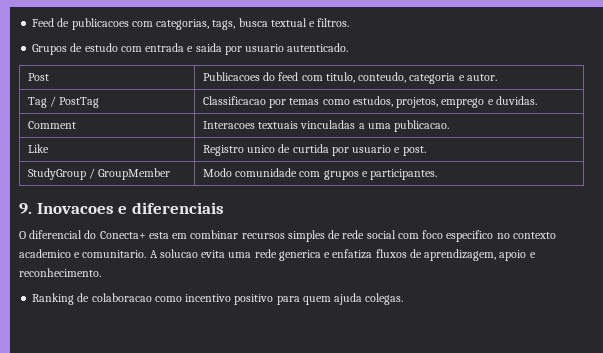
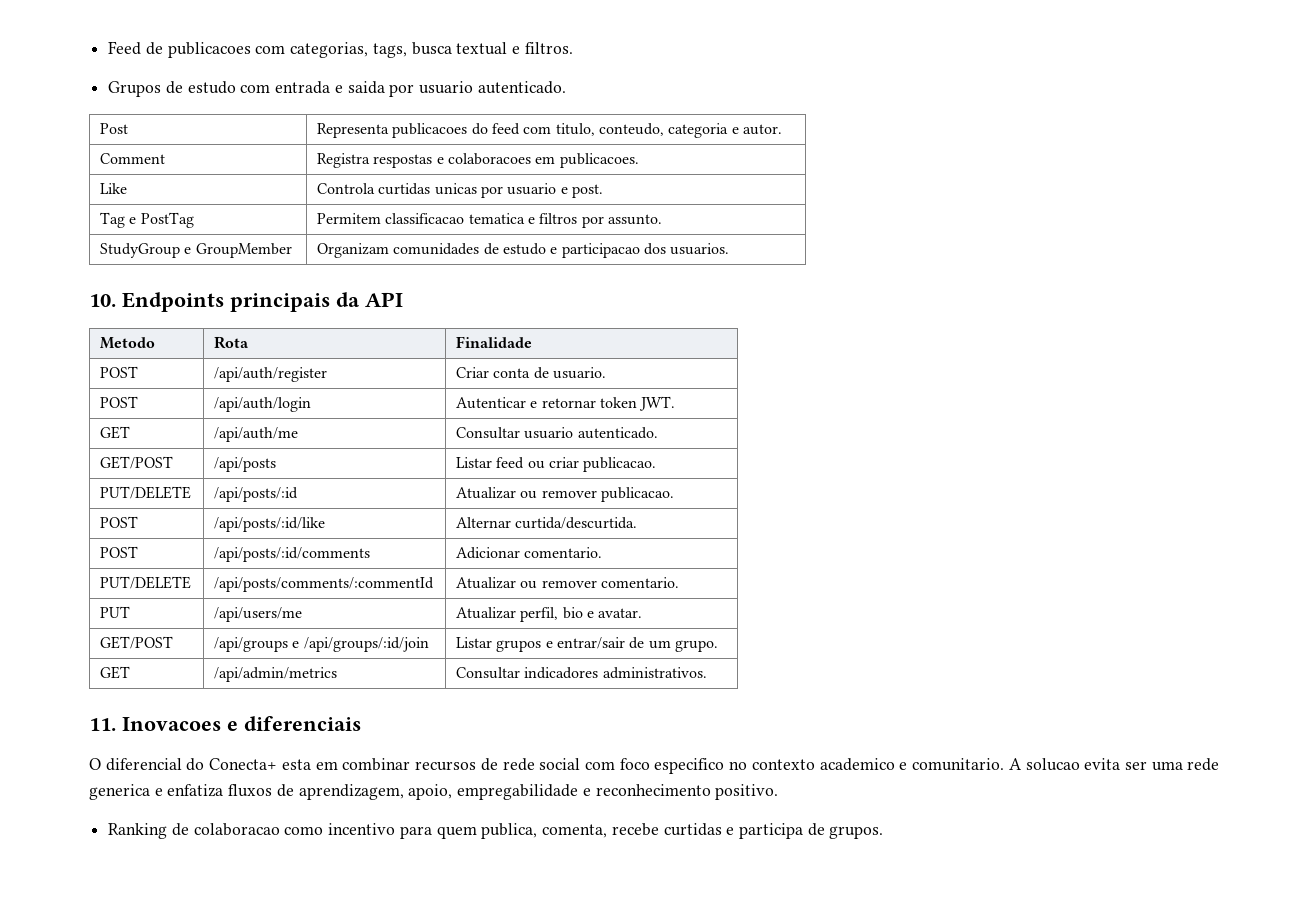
- Post | Publicacoes do feed com titulo, conteudo, categoria e autor.
+ Post | Representa publicacoes do feed com titulo, conteudo, categoria e autor.
- Tag / PostTag | Classificacao por temas como estudos, projetos, emprego e duvidas.
- Comment | Interacoes textuais vinculadas a uma publicacao.
- Like | Registro unico de curtida por usuario e post.
+ Comment | Registra respostas e colaboracoes em publicacoes.
+ Like | Controla curtidas unicas por usuario e post.
+ Tag e PostTag | Permitem classificacao tematica e filtros por assunto.
- StudyGroup / GroupMember | Modo comunidade com grupos e participantes.
- 9. Inovacoes e diferenciais
+ StudyGroup e GroupMember | Organizam comunidades de estudo e participacao dos usuarios.
+ 10. Endpoints principais da API
+ Metodo | Rota | Finalidade
+ POST | /api/auth/register | Criar conta de usuario.
+ POST | /api/auth/login | Autenticar e retornar token JWT.
+ GET | /api/auth/me | Consultar usuario autenticado.
+ GET/POST | /api/posts | Listar feed ou criar publicacao.
+ PUT/DELETE | /api/posts/:id | Atualizar ou remover publicacao.
+ POST | /api/posts/:id/like | Alternar curtida/descurtida.
+ POST | /api/posts/:id/comments | Adicionar comentario.
+ PUT/DELETE | /api/posts/comments/:commentId | Atualizar ou remover comentario.
+ PUT | /api/users/me | Atualizar perfil, bio e avatar.
+ GET/POST | /api/groups e /api/groups/:id/join | Listar grupos e entrar/sair de um grupo.
+ GET | /api/admin/metrics | Consultar indicadores administrativos.
+ 11. Inovacoes e diferenciais
- O diferencial do Conecta+ esta em combinar recursos simples de rede social com foco especifico no contexto academico e comunitario.
+ O diferencial do Conecta+ esta em combinar recursos de rede social com foco especifico no contexto academico e comunitario.
- A solucao evita uma rede generica e enfatiza fluxos de aprendizagem, apoio e reconhecimento.
+ A solucao evita ser uma rede generica e enfatiza fluxos de aprendizagem, apoio, empregabilidade e reconhecimento positivo.
- Ranking de colaboracao como incentivo positivo para quem ajuda colegas.
+ Ranking de colaboracao como incentivo para quem publica, comenta, recebe curtidas e participa de grupos.

